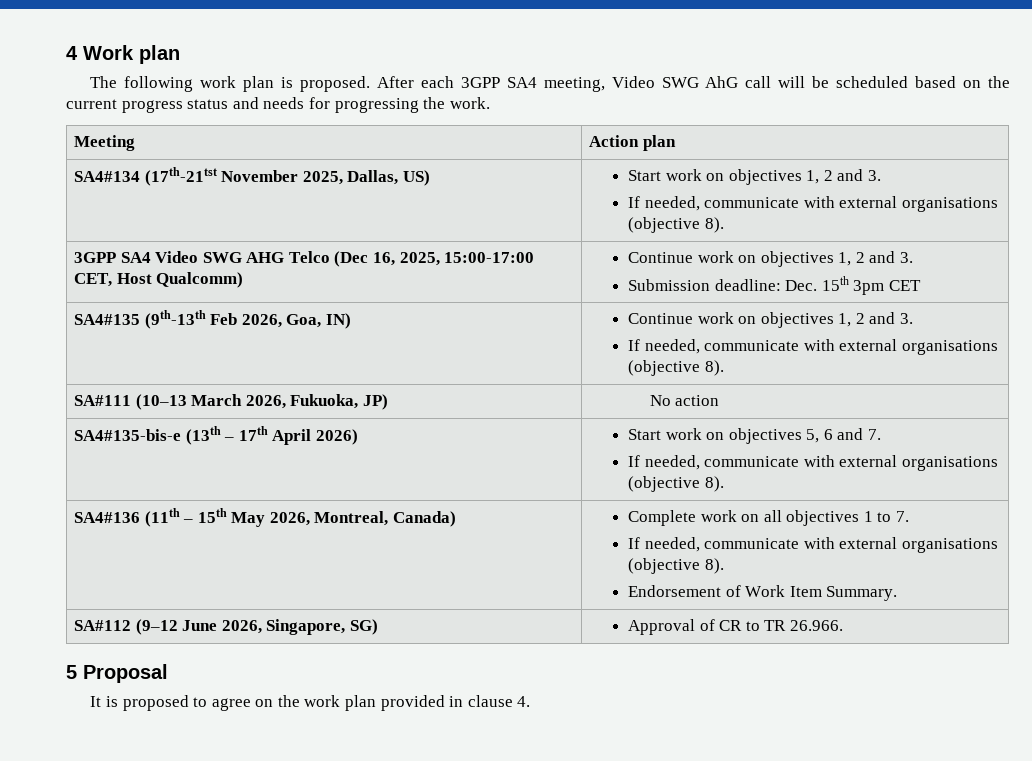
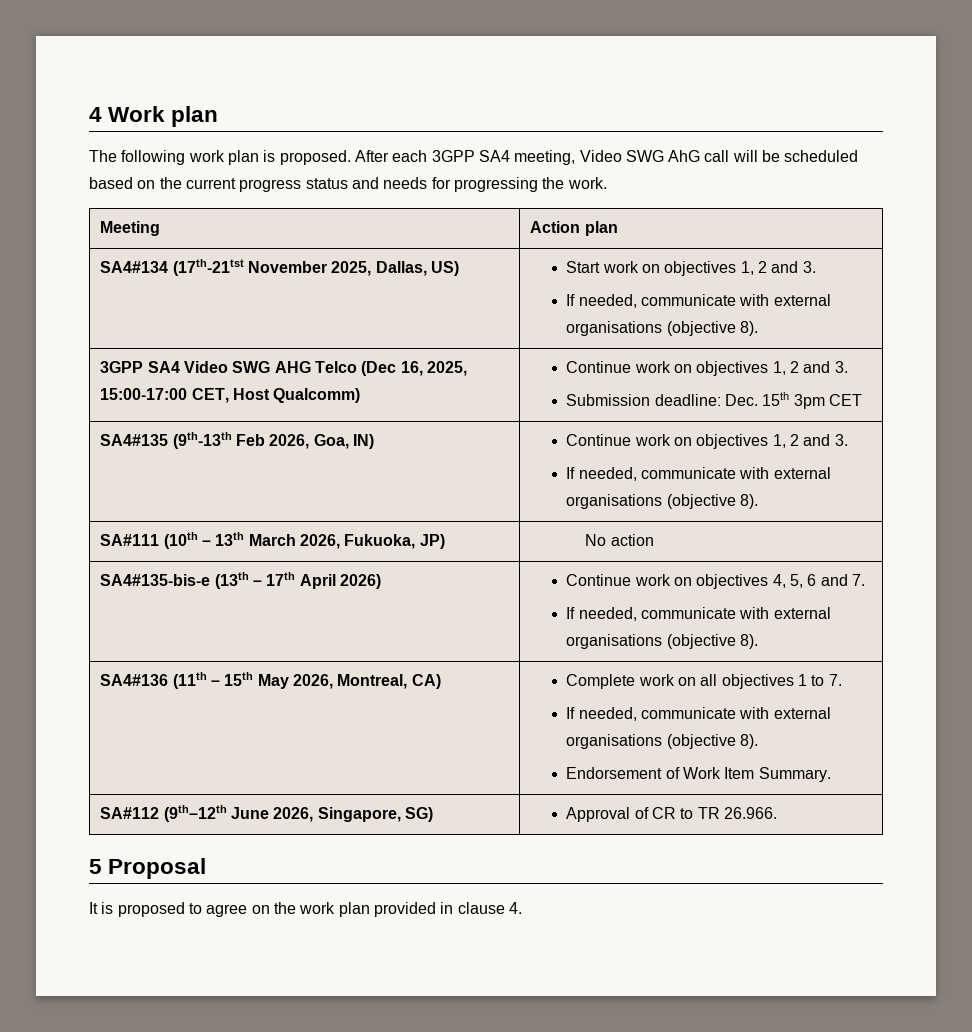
- SA#111 (10–13 March 2026, Fukuoka, JP) | No action
+ SA#111 (10th – 13th March 2026, Fukuoka, JP) | No action
- SA4#135-bis-e (13th – 17th April 2026) | Start work on objectives 5, 6 and 7.
+ SA4#135-bis-e (13th – 17th April 2026) | Continue work on objectives 4, 5, 6 and 7.
- SA4#136 (11th – 15th May 2026, Montreal, Canada) | Complete work on all objectives 1 to 7.
+ SA4#136 (11th – 15th May 2026, Montreal, CA) | Complete work on all objectives 1 to 7.
- SA#112 (9–12 June 2026, Singapore, SG) | Approval of CR to TR 26.966.
+ SA#112 (9th–12th June 2026, Singapore, SG) | Approval of CR to TR 26.966.

